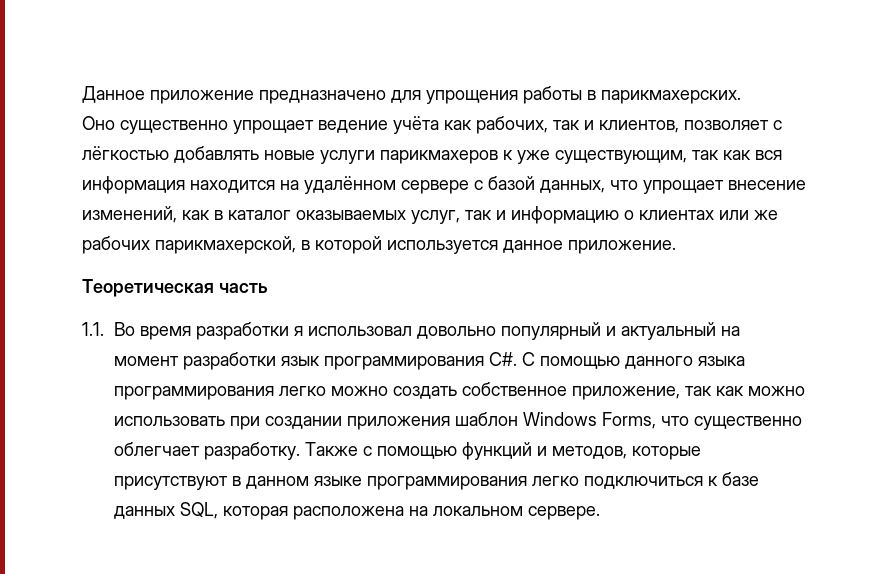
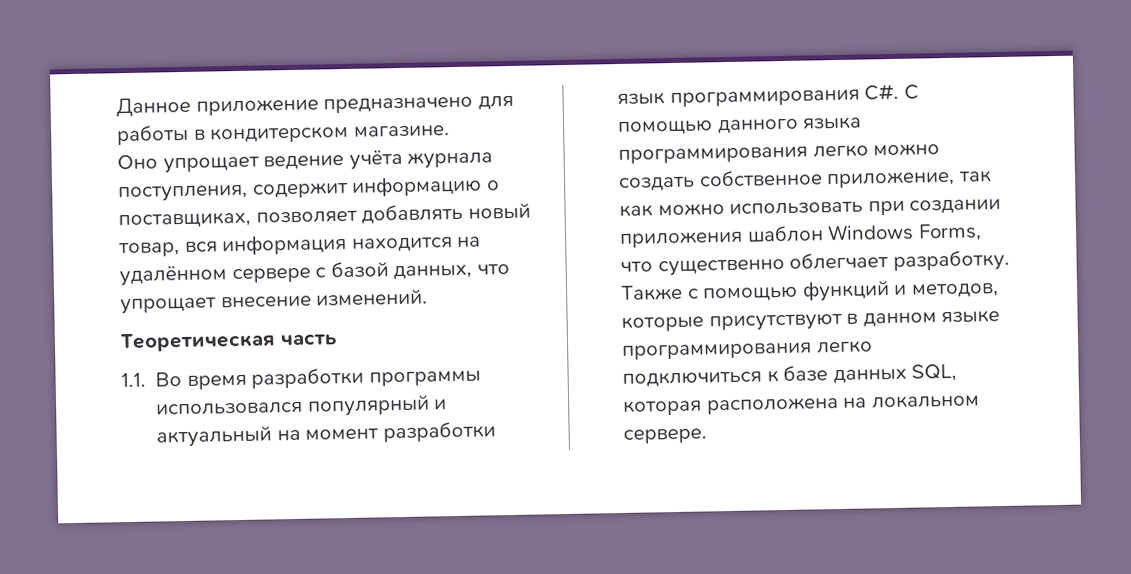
- Данное приложение предназначено для упрощения работы в парикмахерских.
+ Данное приложение предназначено для работы в кондитерском магазине.
- Оно существенно упрощает ведение учёта как рабочих, так и клиентов, позволяет с лёгкостью добавлять новые услуги парикмахеров к уже существующим, так как вся информация находится на удалённом сервере с базой данных, что упрощает внесение изменений, как в каталог оказываемых услуг, так и информацию о клиентах или же рабочих парикмахерской, в которой используется данное приложение.
+ Оно упрощает ведение учёта журнала поступления, содержит информацию о поставщиках, позволяет добавлять новый товар, вся информация находится на удалённом сервере с базой данных, что упрощает внесение изменений.
- 1.1. Во время разработки я использовал довольно популярный и актуальный на момент разработки язык программирования C#. С помощью данного языка программирования легко можно создать собственное приложение, так как можно использовать при создании приложения шаблон Windows Forms, что существенно облегчает разработку.
+ 1.1. Во время разработки программы использовался популярный и актуальный на момент разработки язык программирования C#. С помощью данного языка программирования легко можно создать собственное приложение, так как можно использовать при создании приложения шаблон Windows Forms, что существенно облегчает разработку.

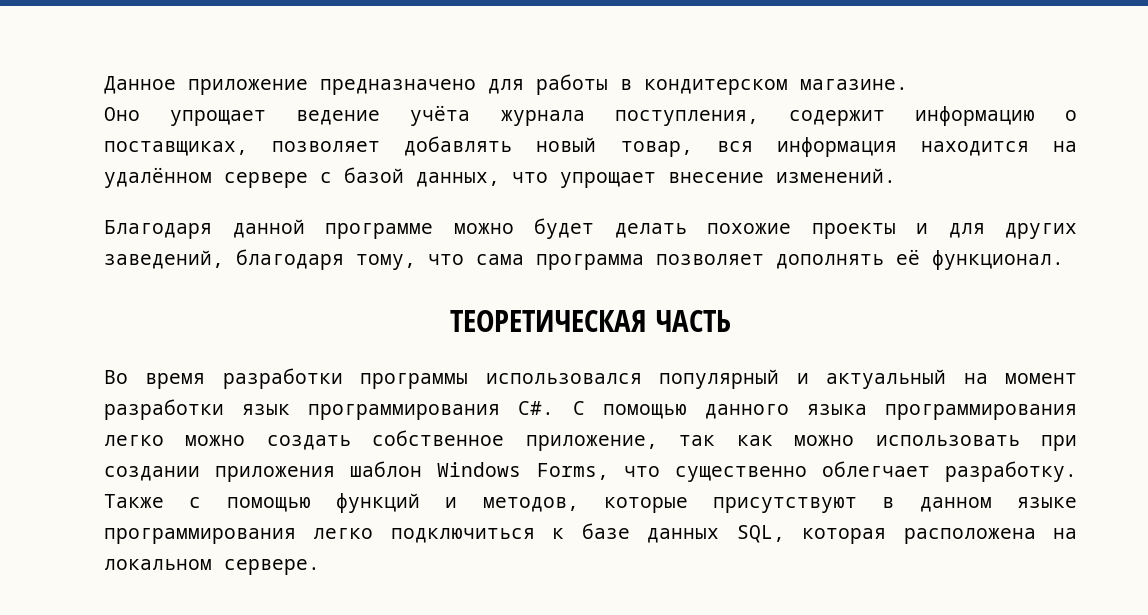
- Теоретическая часть
- 1.1. Во время разработки программы использовался популярный и актуальный на момент разработки язык программирования C#. С помощью данного языка программирования легко можно создать собственное приложение, так как можно использовать при создании приложения шаблон Windows Forms, что существенно облегчает разработку.
+ Благодаря данной программе можно будет делать похожие проекты и для других заведений, благодаря тому, что сама программа позволяет дополнять её функционал.
+ ТЕОРЕТИЧЕСКАЯ ЧАСТЬ
+ Во время разработки программы использовался популярный и актуальный на момент разработки язык программирования C#. С помощью данного языка программирования легко можно создать собственное приложение, так как можно использовать при создании приложения шаблон Windows Forms, что существенно облегчает разработку.

